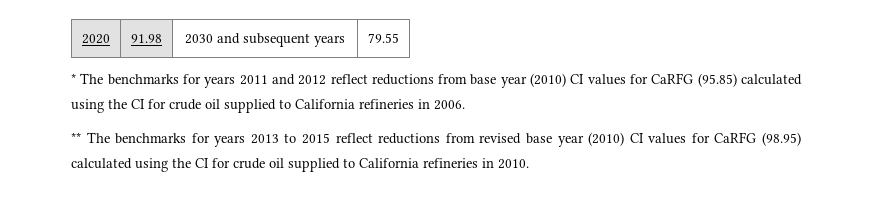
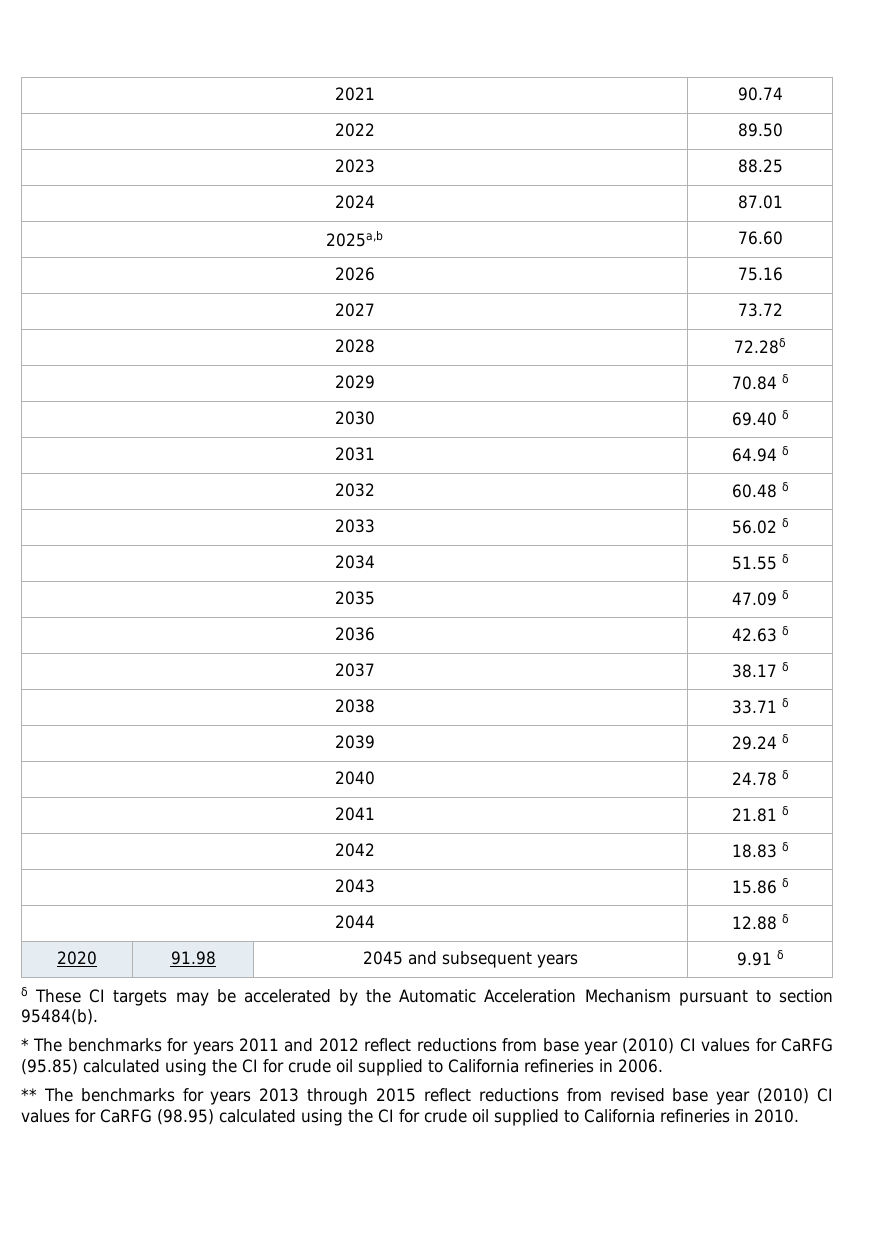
+ 2021 | 90.74
+ 2022 | 89.50
+ 2023 | 88.25
+ 2024 | 87.01
+ 2025a,b | 76.60
+ 2026 | 75.16
+ 2027 | 73.72
+ 2028 | 72.28δ
+ 2029 | 70.84 δ
+ 2030 | 69.40 δ
+ 2031 | 64.94 δ
+ 2032 | 60.48 δ
+ 2033 | 56.02 δ
+ 2034 | 51.55 δ
+ 2035 | 47.09 δ
+ 2036 | 42.63 δ
+ 2037 | 38.17 δ
+ 2038 | 33.71 δ
+ 2039 | 29.24 δ
+ 2040 | 24.78 δ
+ 2041 | 21.81 δ
+ 2042 | 18.83 δ
+ 2043 | 15.86 δ
+ 2044 | 12.88 δ
- 2020 | 91.98 | 2030 and subsequent years | 79.55
+ 2020 | 91.98 | 2045 and subsequent years | 9.91 δ
+ δ These CI targets may be accelerated by the Automatic Acceleration Mechanism pursuant to section 95484(b).
- ** The benchmarks for years 2013 to 2015 reflect reductions from revised base year (2010) CI values for CaRFG (98.95) calculated using the CI for crude oil supplied to California refineries in 2010.
+ ** The benchmarks for years 2013 through 2015 reflect reductions from revised base year (2010) CI values for CaRFG (98.95) calculated using the CI for crude oil supplied to California refineries in 2010.

